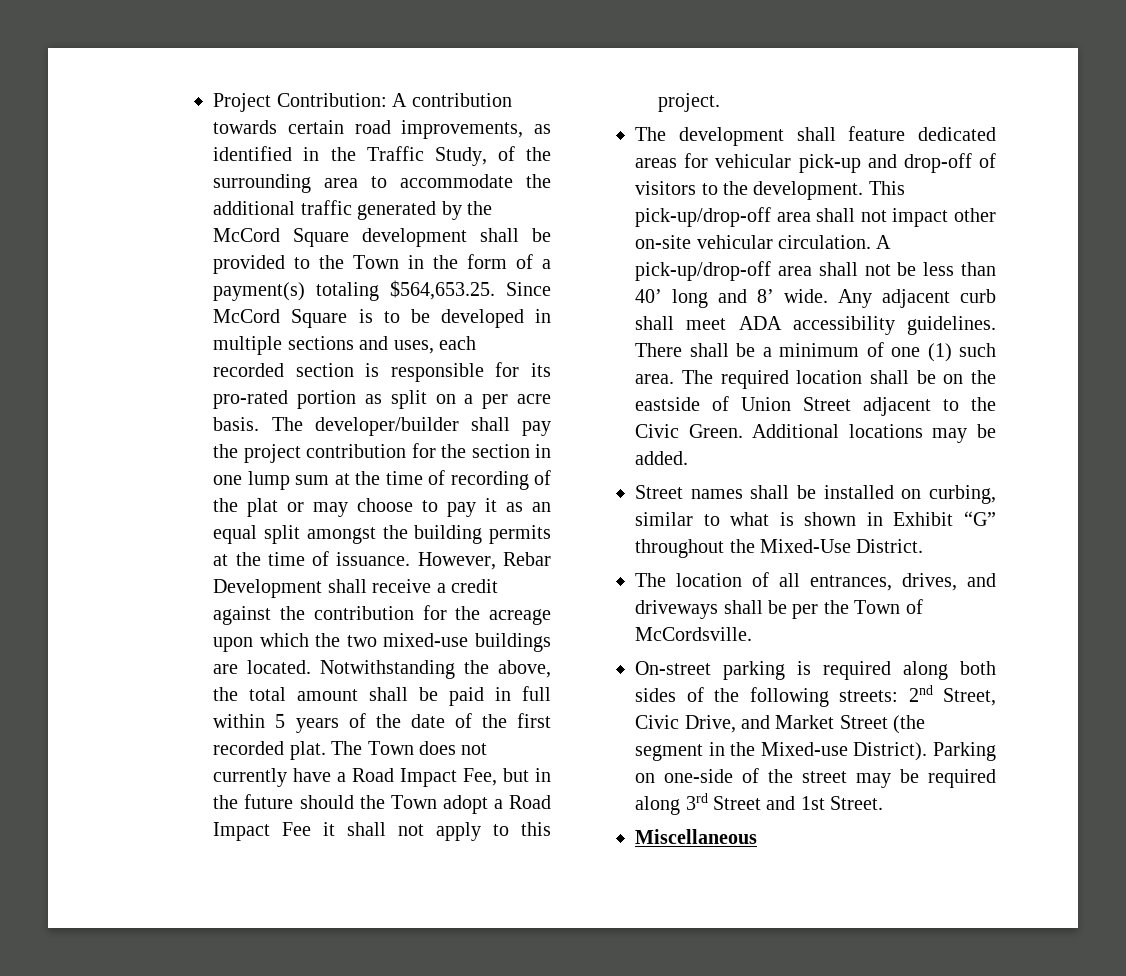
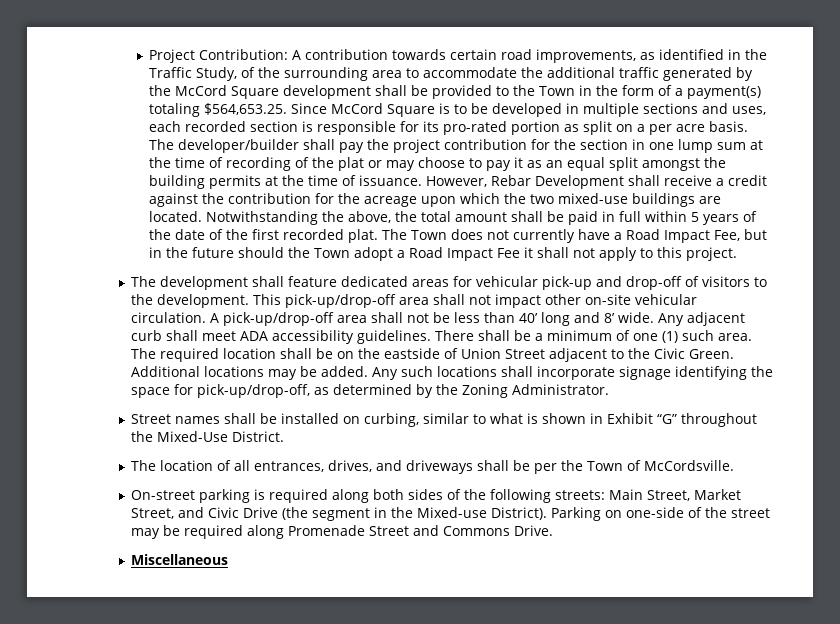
+ Any such locations shall incorporate signage identifying the space for pick-up/drop-off, as determined by the Zoning Administrator.
- On-street parking is required along both sides of the following streets: 2nd Street, Civic Drive, and Market Street (the segment in the Mixed-use District).
+ On-street parking is required along both sides of the following streets: Main Street, Market Street, and Civic Drive (the segment in the Mixed-use District).
- Parking on one-side of the street may be required along 3rd Street and 1st Street.
+ Parking on one-side of the street may be required along Promenade Street and Commons Drive.

